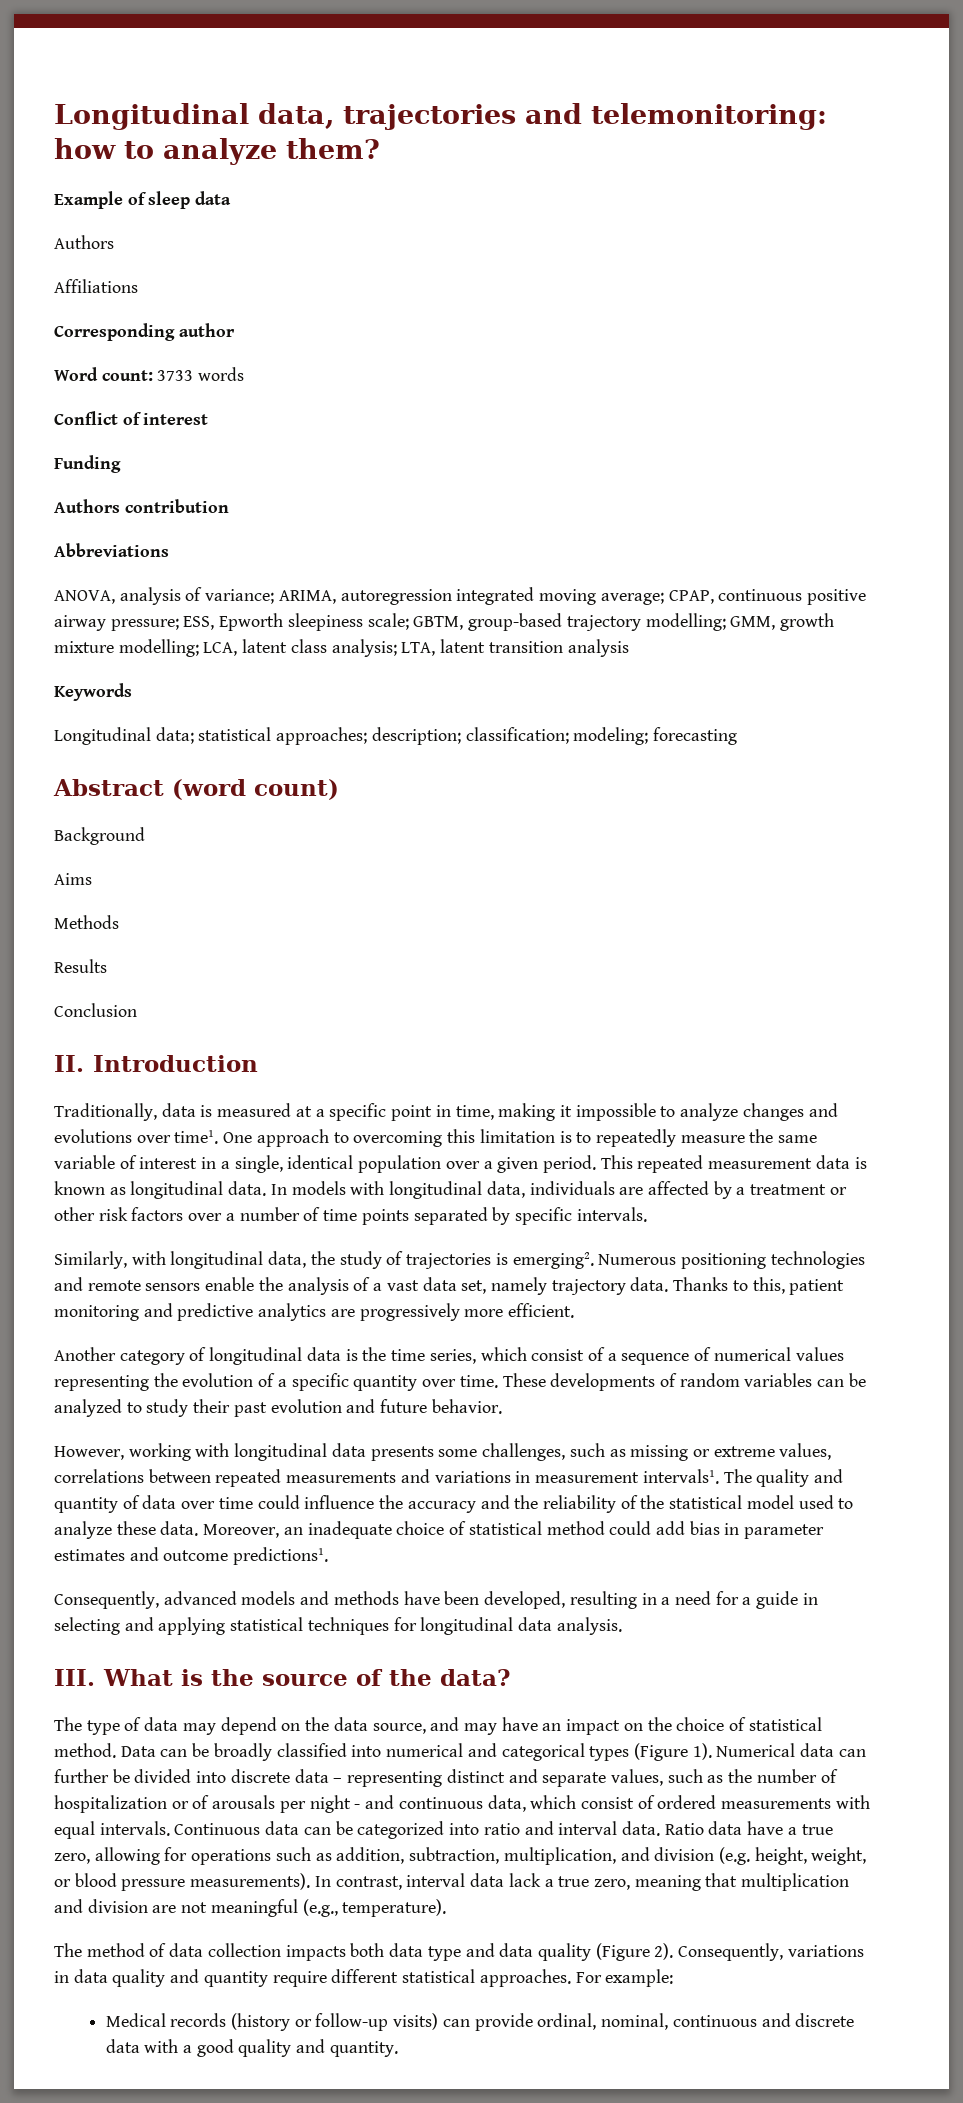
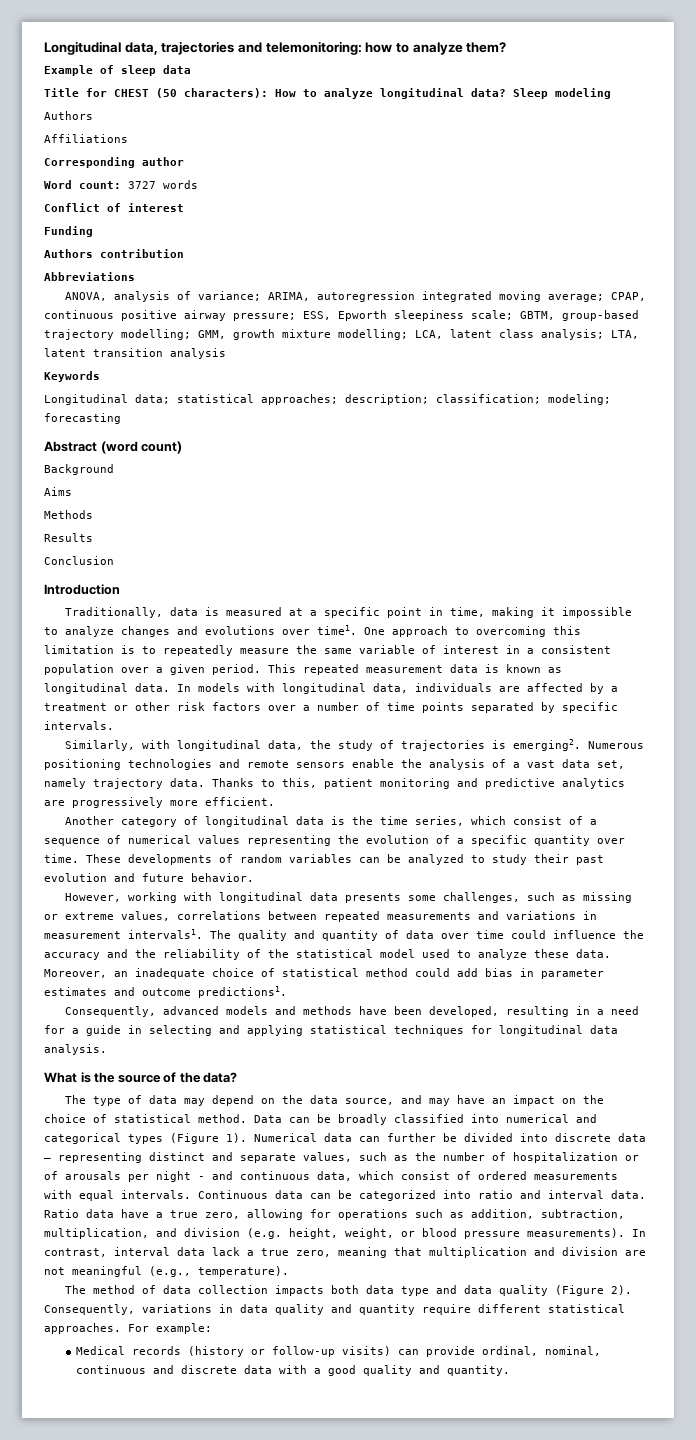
+ Title for CHEST (50 characters): How to analyze longitudinal data? Sleep modeling
- Word count: 3733 words
+ Word count: 3727 words
- II. Introduction
+ Introduction
- One approach to overcoming this limitation is to repeatedly measure the same variable of interest in a single, identical population over a given period.
+ One approach to overcoming this limitation is to repeatedly measure the same variable of interest in a consistent population over a given period.
- III. What is the source of the data?
+ What is the source of the data?

